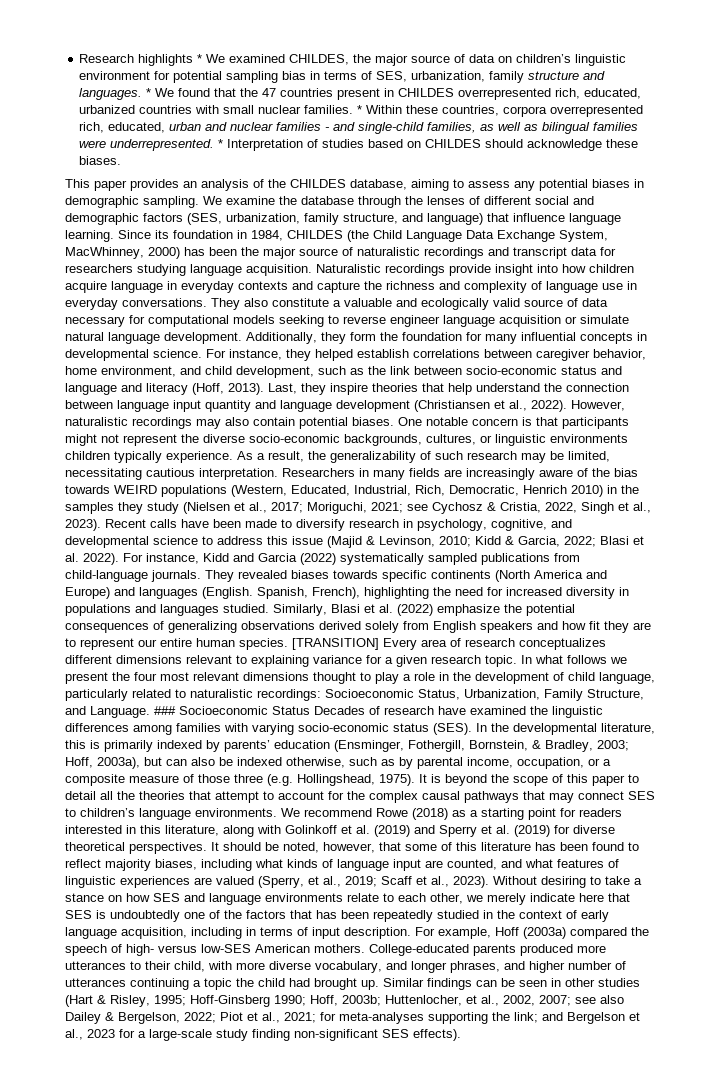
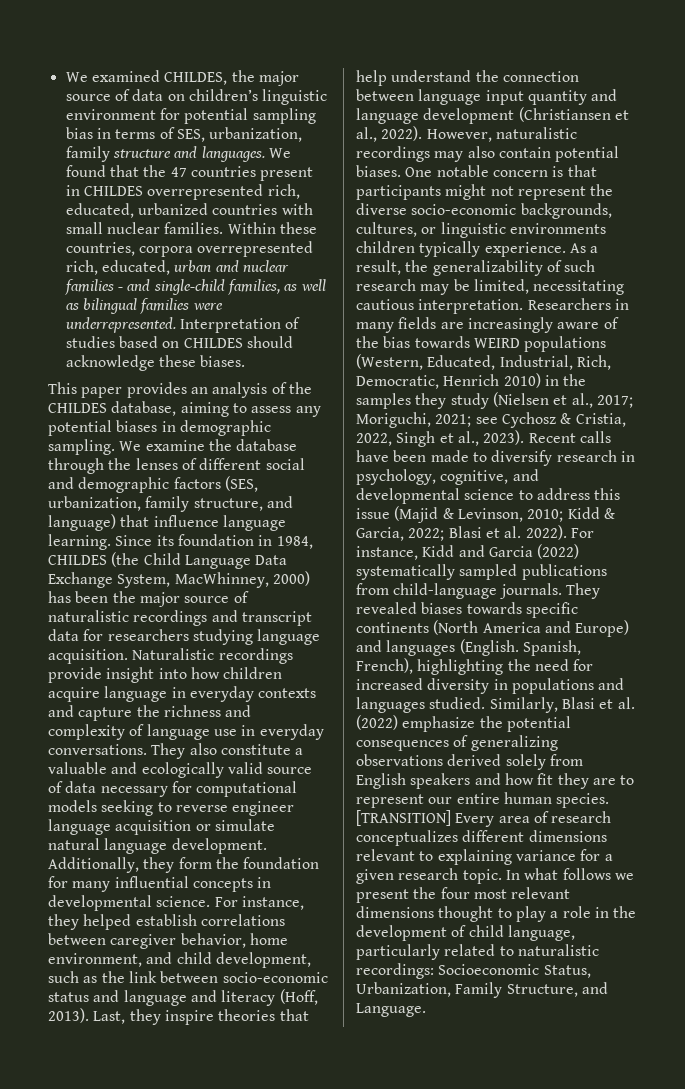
- Research highlights * We examined CHILDES, the major source of data on children’s linguistic environment for potential sampling bias in terms of SES, urbanization, family structure and languages.
+ We examined CHILDES, the major source of data on children’s linguistic environment for potential sampling bias in terms of SES, urbanization, family structure and languages.
- * We found that the 47 countries present in CHILDES overrepresented rich, educated, urbanized countries with small nuclear families.
+ We found that the 47 countries present in CHILDES overrepresented rich, educated, urbanized countries with small nuclear families.
- * Within these countries, corpora overrepresented rich, educated, urban and nuclear families - and single-child families, as well as bilingual families were underrepresented.
+ Within these countries, corpora overrepresented rich, educated, urban and nuclear families - and single-child families, as well as bilingual families were underrepresented.
- * Interpretation of studies based on CHILDES should acknowledge these biases.
+ Interpretation of studies based on CHILDES should acknowledge these biases.
- ### Socioeconomic Status Decades of research have examined the linguistic differences among families with varying socio-economic status (SES). In the developmental literature, this is primarily indexed by parents’ education (Ensminger, Fothergill, Bornstein, & Bradley, 2003; Hoff, 2003a), but can also be indexed otherwise, such as by parental income, occupation, or a composite measure of those three (e.g. Hollingshead, 1975). It is beyond the scope of this paper to detail all the theories that attempt to account for the complex causal pathways that may connect SES to children’s language environments. We recommend Rowe (2018) as a starting point for readers interested in this literature, along with Golinkoff et al. (2019) and Sperry et al. (2019) for diverse theoretical perspectives. It should be noted, however, that some of this literature has been found to reflect majority biases, including what kinds of language input are counted, and what features of linguistic experiences are valued (Sperry, et al., 2019; Scaff et al., 2023). Without desiring to take a stance on how SES and language environments relate to each other, we merely indicate here that SES is undoubtedly one of the factors that has been repeatedly studied in the context of early language acquisition, including in terms of input description. For example, Hoff (2003a) compared the speech of high- versus low-SES American mothers. College-educated parents produced more utterances to their child, with more diverse vocabulary, and longer phrases, and higher number of utterances continuing a topic the child had brought up. Similar findings can be seen in other studies (Hart & Risley, 1995; Hoff-Ginsberg 1990; Hoff, 2003b; Huttenlocher, et al., 2002, 2007; see also Dailey & Bergelson, 2022; Piot et al., 2021; for meta-analyses supporting the link; and Bergelson et al., 2023 for a large-scale study finding non-significant SES effects).

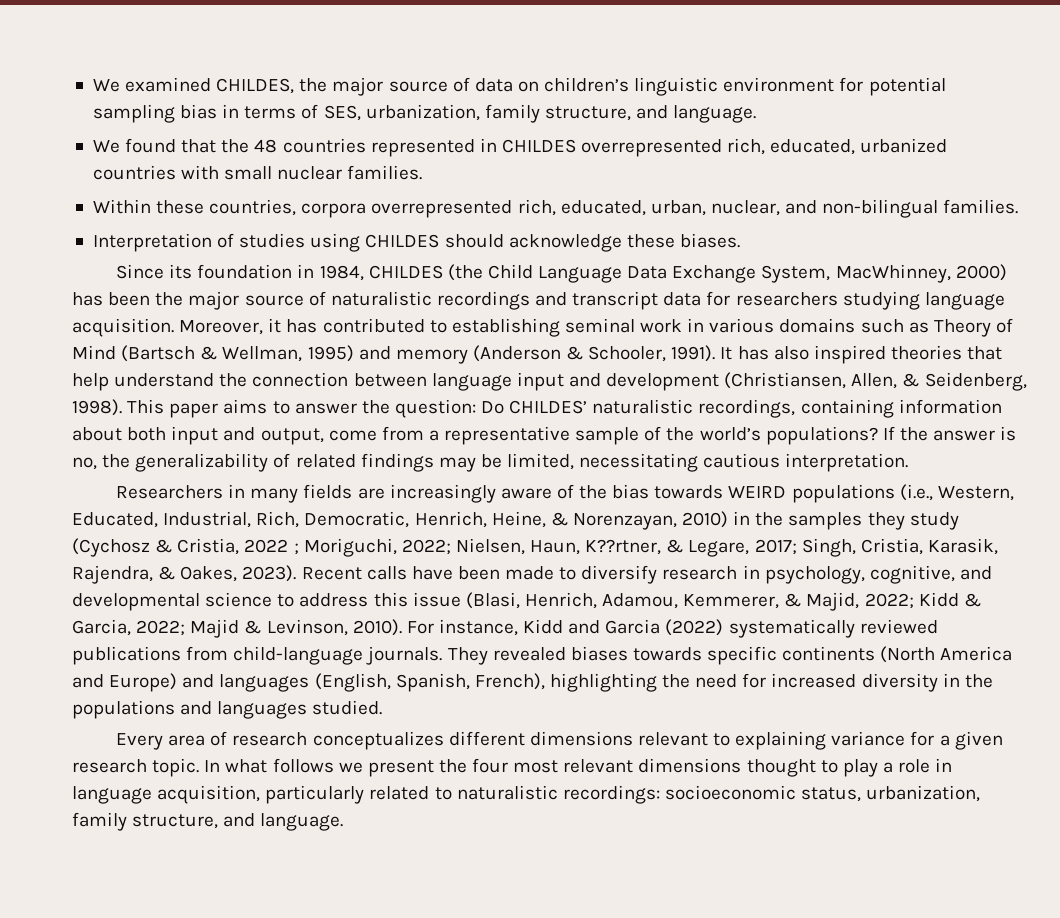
- We examined CHILDES, the major source of data on children’s linguistic environment for potential sampling bias in terms of SES, urbanization, family structure and languages. We found that the 47 countries present in CHILDES overrepresented rich, educated, urbanized countries with small nuclear families. Within these countries, corpora overrepresented rich, educated, urban and nuclear families - and single-child families, as well as bilingual families were underrepresented. Interpretation of studies based on CHILDES should acknowledge these biases.
+ We examined CHILDES, the major source of data on children’s linguistic environment for potential sampling bias in terms of SES, urbanization, family structure, and language.
+ We found that the 48 countries represented in CHILDES overrepresented rich, educated, urbanized countries with small nuclear families.
+ Within these countries, corpora overrepresented rich, educated, urban, nuclear, and non-bilingual families.
+ Interpretation of studies using CHILDES should acknowledge these biases.
- This paper provides an analysis of the CHILDES database, aiming to assess any potential biases in demographic sampling. We examine the database through the lenses of different social and demographic factors (SES, urbanization, family structure, and language) that influence language learning.
- Naturalistic recordings provide insight into how children acquire language in everyday contexts and capture the richness and complexity of language use in everyday conversations. They also constitute a valuable and ecologically valid source of data necessary for computational models seeking to reverse engineer language acquisition or simulate natural language development. Additionally, they form the foundation for many influential concepts in developmental science. For instance, they helped establish correlations between caregiver behavior, home environment, and child development, such as the link between socio-economic status and language and literacy (Hoff, 2013). Last, they inspire theories that help understand the connection between language input quantity and language development (Christiansen et al., 2022). However, naturalistic recordings may also contain potential biases. One notable concern is that participants might not represent the diverse socio-economic backgrounds, cultures, or linguistic environments children typically experience. As a result, the generalizability of such research may be limited, necessitating cautious interpretation. Researchers in many fields are increasingly aware of the bias towards WEIRD populations (Western, Educated, Industrial, Rich, Democratic, Henrich 2010) in the samples they study (Nielsen et al., 2017; Moriguchi, 2021; see Cychosz & Cristia, 2022, Singh et al., 2023).
+ Moreover, it has contributed to establishing seminal work in various domains such as Theory of Mind (Bartsch & Wellman, 1995) and memory (Anderson & Schooler, 1991). It has also inspired theories that help understand the connection between language input and development (Christiansen, Allen, & Seidenberg, 1998). This paper aims to answer the question: Do CHILDES’ naturalistic recordings, containing information about both input and output, come from a representative sample of the world’s populations? If the answer is no, the generalizability of related findings may be limited, necessitating cautious interpretation.
+ Researchers in many fields are increasingly aware of the bias towards WEIRD populations (i.e., Western, Educated, Industrial, Rich, Democratic, Henrich, Heine, & Norenzayan, 2010) in the samples they study (Cychosz & Cristia, 2022 ; Moriguchi, 2022; Nielsen, Haun, K??rtner, & Legare, 2017; Singh, Cristia, Karasik, Rajendra, & Oakes, 2023).
- Recent calls have been made to diversify research in psychology, cognitive, and developmental science to address this issue (Majid & Levinson, 2010; Kidd & Garcia, 2022; Blasi et al. 2022).
+ Recent calls have been made to diversify research in psychology, cognitive, and developmental science to address this issue (Blasi, Henrich, Adamou, Kemmerer, & Majid, 2022; Kidd & Garcia, 2022; Majid & Levinson, 2010).
- For instance, Kidd and Garcia (2022) systematically sampled publications from child-language journals.
+ For instance, Kidd and Garcia (2022) systematically reviewed publications from child-language journals.
- They revealed biases towards specific continents (North America and Europe) and languages (English. Spanish, French), highlighting the need for increased diversity in populations and languages studied. Similarly, Blasi et al. (2022) emphasize the potential consequences of generalizing observations derived solely from English speakers and how fit they are to represent our entire human species. [TRANSITION] Every area of research conceptualizes different dimensions relevant to explaining variance for a given research topic.
+ They revealed biases towards specific continents (North America and Europe) and languages (English, Spanish, French), highlighting the need for increased diversity in the populations and languages studied.
+ Every area of research conceptualizes different dimensions relevant to explaining variance for a given research topic.
- In what follows we present the four most relevant dimensions thought to play a role in the development of child language, particularly related to naturalistic recordings: Socioeconomic Status, Urbanization, Family Structure, and Language.
+ In what follows we present the four most relevant dimensions thought to play a role in language acquisition, particularly related to naturalistic recordings: socioeconomic status, urbanization, family structure, and language.

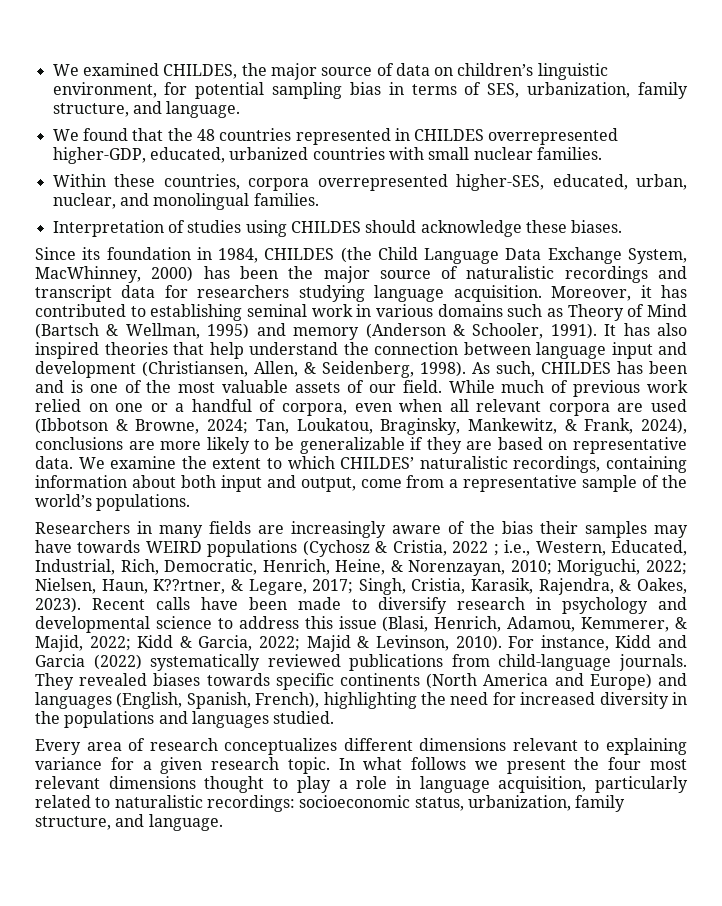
- We examined CHILDES, the major source of data on children’s linguistic environment for potential sampling bias in terms of SES, urbanization, family structure, and language.
+ We examined CHILDES, the major source of data on children’s linguistic environment, for potential sampling bias in terms of SES, urbanization, family structure, and language.
- We found that the 48 countries represented in CHILDES overrepresented rich, educated, urbanized countries with small nuclear families.
+ We found that the 48 countries represented in CHILDES overrepresented higher-GDP, educated, urbanized countries with small nuclear families.
- Within these countries, corpora overrepresented rich, educated, urban, nuclear, and non-bilingual families.
+ Within these countries, corpora overrepresented higher-SES, educated, urban, nuclear, and monolingual families.
- This paper aims to answer the question: Do CHILDES’ naturalistic recordings, containing information about both input and output, come from a representative sample of the world’s populations? If the answer is no, the generalizability of related findings may be limited, necessitating cautious interpretation.
+ As such, CHILDES has been and is one of the most valuable assets of our field. While much of previous work relied on one or a handful of corpora, even when all relevant corpora are used (Ibbotson & Browne, 2024; Tan, Loukatou, Braginsky, Mankewitz, & Frank, 2024), conclusions are more likely to be generalizable if they are based on representative data. We examine the extent to which CHILDES’ naturalistic recordings, containing information about both input and output, come from a representative sample of the world’s populations.
- Researchers in many fields are increasingly aware of the bias towards WEIRD populations (i.e., Western, Educated, Industrial, Rich, Democratic, Henrich, Heine, & Norenzayan, 2010) in the samples they study (Cychosz & Cristia, 2022 ; Moriguchi, 2022; Nielsen, Haun, K??rtner, & Legare, 2017; Singh, Cristia, Karasik, Rajendra, & Oakes, 2023).
+ Researchers in many fields are increasingly aware of the bias their samples may have towards WEIRD populations (Cychosz & Cristia, 2022 ; i.e., Western, Educated, Industrial, Rich, Democratic, Henrich, Heine, & Norenzayan, 2010; Moriguchi, 2022; Nielsen, Haun, K??rtner, & Legare, 2017; Singh, Cristia, Karasik, Rajendra, & Oakes, 2023).
- Recent calls have been made to diversify research in psychology, cognitive, and developmental science to address this issue (Blasi, Henrich, Adamou, Kemmerer, & Majid, 2022; Kidd & Garcia, 2022; Majid & Levinson, 2010).
+ Recent calls have been made to diversify research in psychology and developmental science to address this issue (Blasi, Henrich, Adamou, Kemmerer, & Majid, 2022; Kidd & Garcia, 2022; Majid & Levinson, 2010).

